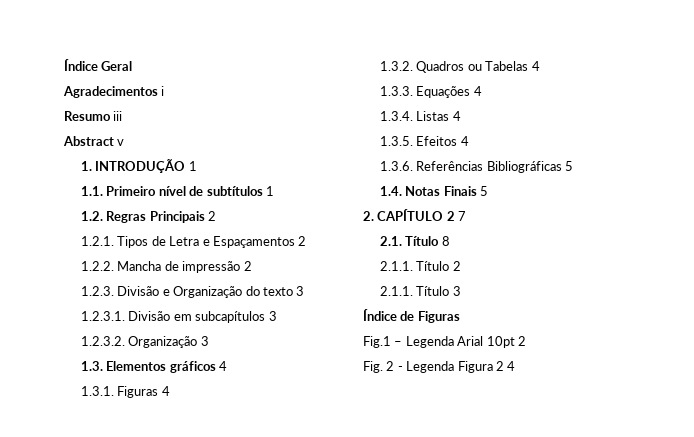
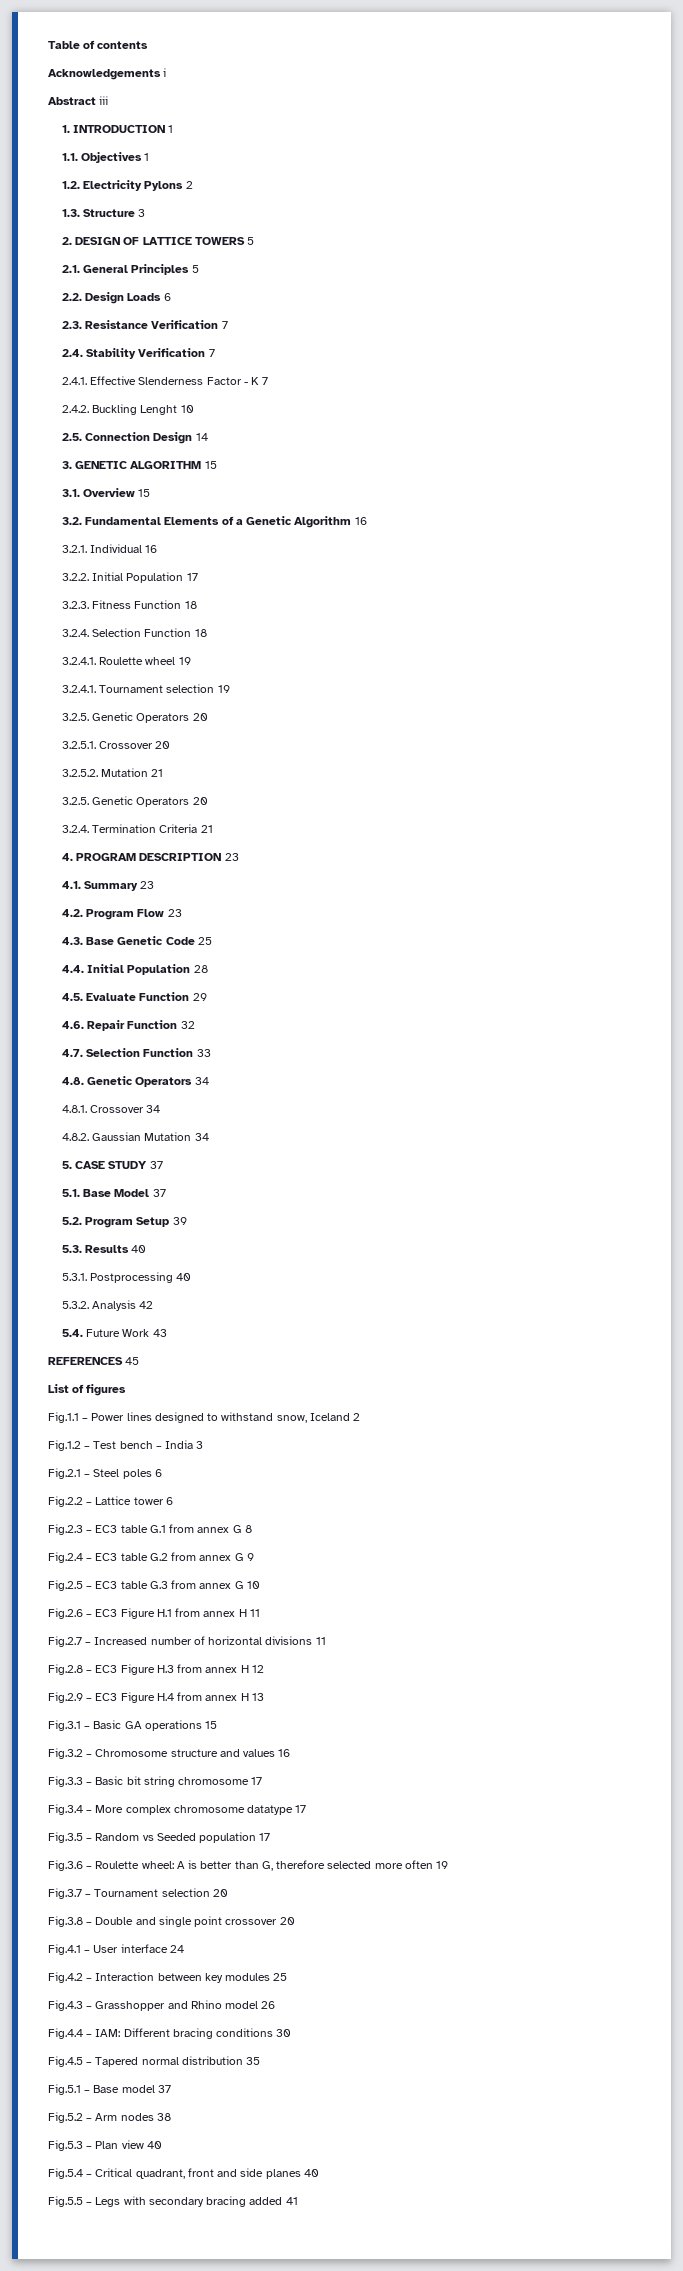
- Índice Geral
- Agradecimentos i
+ Table of contents
+ Acknowledgements i
- Resumo iii
+ Abstract iii
- Abstract v
- 1. INTRODUÇÃO 1
+ 1. INTRODUCTION 1
- 1.1. Primeiro nível de subtítulos 1
+ 1.1. Objectives 1
- 1.2. Regras Principais 2
- 1.2.1. Tipos de Letra e Espaçamentos 2
- 1.2.2. Mancha de impressão 2
- 1.2.3. Divisão e Organização do texto 3
- 1.2.3.1. Divisão em subcapítulos 3
- 1.2.3.2. Organização 3
- 1.3. Elementos gráficos 4
- 1.3.1. Figuras 4
- 1.3.2. Quadros ou Tabelas 4
- 1.3.3. Equações 4
- 1.3.4. Listas 4
- 1.3.5. Efeitos 4
- 1.3.6. Referências Bibliográficas 5
- 1.4. Notas Finais 5
- 2. CAPÍTULO 2 7
- 2.1. Título 8
- 2.1.1. Título 2
- 2.1.1. Título 3
- Índice de Figuras
- Fig.1 – Legenda Arial 10pt 2
- Fig. 2 - Legenda Figura 2 4
+ 1.2. Electricity Pylons 2
+ 1.3. Structure 3
+ 2. DESIGN OF LATTICE TOWERS 5
+ 2.1. General Principles 5
+ 2.2. Design Loads 6
+ 2.3. Resistance Verification 7
+ 2.4. Stability Verification 7
+ 2.4.1. Effective Slenderness Factor - K 7
+ 2.4.2. Buckling Lenght 10
+ 2.5. Connection Design 14
+ 3. GENETIC ALGORITHM 15
+ 3.1. Overview 15
+ 3.2. Fundamental Elements of a Genetic Algorithm 16
+ 3.2.1. Individual 16
+ 3.2.2. Initial Population 17
+ 3.2.3. Fitness Function 18
+ 3.2.4. Selection Function 18
+ 3.2.4.1. Roulette wheel 19
+ 3.2.4.1. Tournament selection 19
+ 3.2.5. Genetic Operators 20
+ 3.2.5.1. Crossover 20
+ 3.2.5.2. Mutation 21
+ 3.2.5. Genetic Operators 20
+ 3.2.4. Termination Criteria 21
+ 4. PROGRAM DESCRIPTION 23
+ 4.1. Summary 23
+ 4.2. Program Flow 23
+ 4.3. Base Genetic Code 25
+ 4.4. Initial Population 28
+ 4.5. Evaluate Function 29
+ 4.6. Repair Function 32
+ 4.7. Selection Function 33
+ 4.8. Genetic Operators 34
+ 4.8.1. Crossover 34
+ 4.8.2. Gaussian Mutation 34
+ 5. CASE STUDY 37
+ 5.1. Base Model 37
+ 5.2. Program Setup 39
+ 5.3. Results 40
+ 5.3.1. Postprocessing 40
+ 5.3.2. Analysis 42
+ 5.4. Future Work 43
+ REFERENCES 45
+ List of figures
+ Fig.1.1 – Power lines designed to withstand snow, Iceland 2
+ Fig.1.2 – Test bench – India 3
+ Fig.2.1 – Steel poles 6
+ Fig.2.2 – Lattice tower 6
+ Fig.2.3 – EC3 table G.1 from annex G 8
+ Fig.2.4 – EC3 table G.2 from annex G 9
+ Fig.2.5 – EC3 table G.3 from annex G 10
+ Fig.2.6 – EC3 Figure H.1 from annex H 11
+ Fig.2.7 – Increased number of horizontal divisions 11
+ Fig.2.8 – EC3 Figure H.3 from annex H 12
+ Fig.2.9 – EC3 Figure H.4 from annex H 13
+ Fig.3.1 – Basic GA operations 15
+ Fig.3.2 – Chromosome structure and values 16
+ Fig.3.3 – Basic bit string chromosome 17
+ Fig.3.4 – More complex chromosome datatype 17
+ Fig.3.5 – Random vs Seeded population 17
+ Fig.3.6 – Roulette wheel: A is better than G, therefore selected more often 19
+ Fig.3.7 – Tournament selection 20
+ Fig.3.8 – Double and single point crossover 20
+ Fig.4.1 – User interface 24
+ Fig.4.2 – Interaction between key modules 25
+ Fig.4.3 – Grasshopper and Rhino model 26
+ Fig.4.4 – IAM: Different bracing conditions 30
+ Fig.4.5 – Tapered normal distribution 35
+ Fig.5.1 – Base model 37
+ Fig.5.2 – Arm nodes 38
+ Fig.5.3 – Plan view 40
+ Fig.5.4 – Critical quadrant, front and side planes 40
+ Fig.5.5 – Legs with secondary bracing added 41

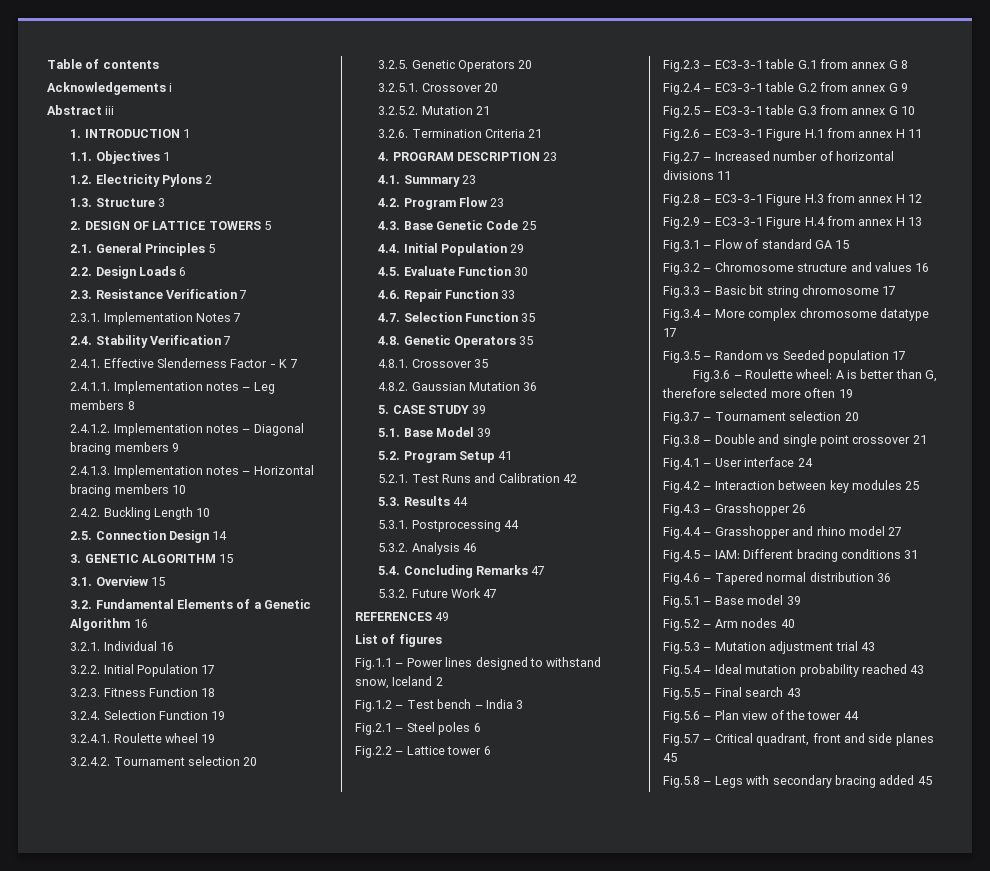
+ 2.3.1. Implementation Notes 7
+ 2.4.1.1. Implementation notes – Leg members 8
+ 2.4.1.2. Implementation notes – Diagonal bracing members 9
+ 2.4.1.3. Implementation notes – Horizontal bracing members 10
- 2.4.2. Buckling Lenght 10
+ 2.4.2. Buckling Length 10
- 3.2.4. Selection Function 18
+ 3.2.4. Selection Function 19
- 3.2.4.1. Tournament selection 19
+ 3.2.4.2. Tournament selection 20
  3.2.5.2. Mutation 21
- 3.2.5. Genetic Operators 20
- 3.2.4. Termination Criteria 21
+ 3.2.6. Termination Criteria 21
- 4.4. Initial Population 28
+ 4.4. Initial Population 29
- 4.5. Evaluate Function 29
+ 4.5. Evaluate Function 30
- 4.6. Repair Function 32
+ 4.6. Repair Function 33
- 4.7. Selection Function 33
+ 4.7. Selection Function 35
- 4.8. Genetic Operators 34
+ 4.8. Genetic Operators 35
- 4.8.1. Crossover 34
+ 4.8.1. Crossover 35
- 4.8.2. Gaussian Mutation 34
+ 4.8.2. Gaussian Mutation 36
- 5. CASE STUDY 37
+ 5. CASE STUDY 39
- 5.1. Base Model 37
+ 5.1. Base Model 39
- 5.2. Program Setup 39
+ 5.2. Program Setup 41
+ 5.2.1. Test Runs and Calibration 42
- 5.3. Results 40
+ 5.3. Results 44
- 5.3.1. Postprocessing 40
+ 5.3.1. Postprocessing 44
- 5.3.2. Analysis 42
+ 5.3.2. Analysis 46
- 5.4. Future Work 43
+ 5.4. Concluding Remarks 47
+ 5.3.2. Future Work 47
- REFERENCES 45
+ REFERENCES 49
- Fig.2.3 – EC3 table G.1 from annex G 8
+ Fig.2.3 – EC3-3-1 table G.1 from annex G 8
- Fig.2.4 – EC3 table G.2 from annex G 9
+ Fig.2.4 – EC3-3-1 table G.2 from annex G 9
- Fig.2.5 – EC3 table G.3 from annex G 10
+ Fig.2.5 – EC3-3-1 table G.3 from annex G 10
- Fig.2.6 – EC3 Figure H.1 from annex H 11
+ Fig.2.6 – EC3-3-1 Figure H.1 from annex H 11
- Fig.2.8 – EC3 Figure H.3 from annex H 12
+ Fig.2.8 – EC3-3-1 Figure H.3 from annex H 12
- Fig.2.9 – EC3 Figure H.4 from annex H 13
+ Fig.2.9 – EC3-3-1 Figure H.4 from annex H 13
- Fig.3.1 – Basic GA operations 15
+ Fig.3.1 – Flow of standard GA 15
- Fig.3.8 – Double and single point crossover 20
+ Fig.3.8 – Double and single point crossover 21
- Fig.4.3 – Grasshopper and Rhino model 26
+ Fig.4.3 – Grasshopper 26
- Fig.4.4 – IAM: Different bracing conditions 30
- Fig.4.5 – Tapered normal distribution 35
+ Fig.4.4 – Grasshopper and rhino model 27
+ Fig.4.5 – IAM: Different bracing conditions 31
+ Fig.4.6 – Tapered normal distribution 36
- Fig.5.1 – Base model 37
+ Fig.5.1 – Base model 39
- Fig.5.2 – Arm nodes 38
+ Fig.5.2 – Arm nodes 40
- Fig.5.3 – Plan view 40
- Fig.5.4 – Critical quadrant, front and side planes 40
- Fig.5.5 – Legs with secondary bracing added 41
+ Fig.5.3 – Mutation adjustment trial 43
+ Fig.5.4 – Ideal mutation probability reached 43
+ Fig.5.5 – Final search 43
+ Fig.5.6 – Plan view of the tower 44
+ Fig.5.7 – Critical quadrant, front and side planes 45
+ Fig.5.8 – Legs with secondary bracing added 45

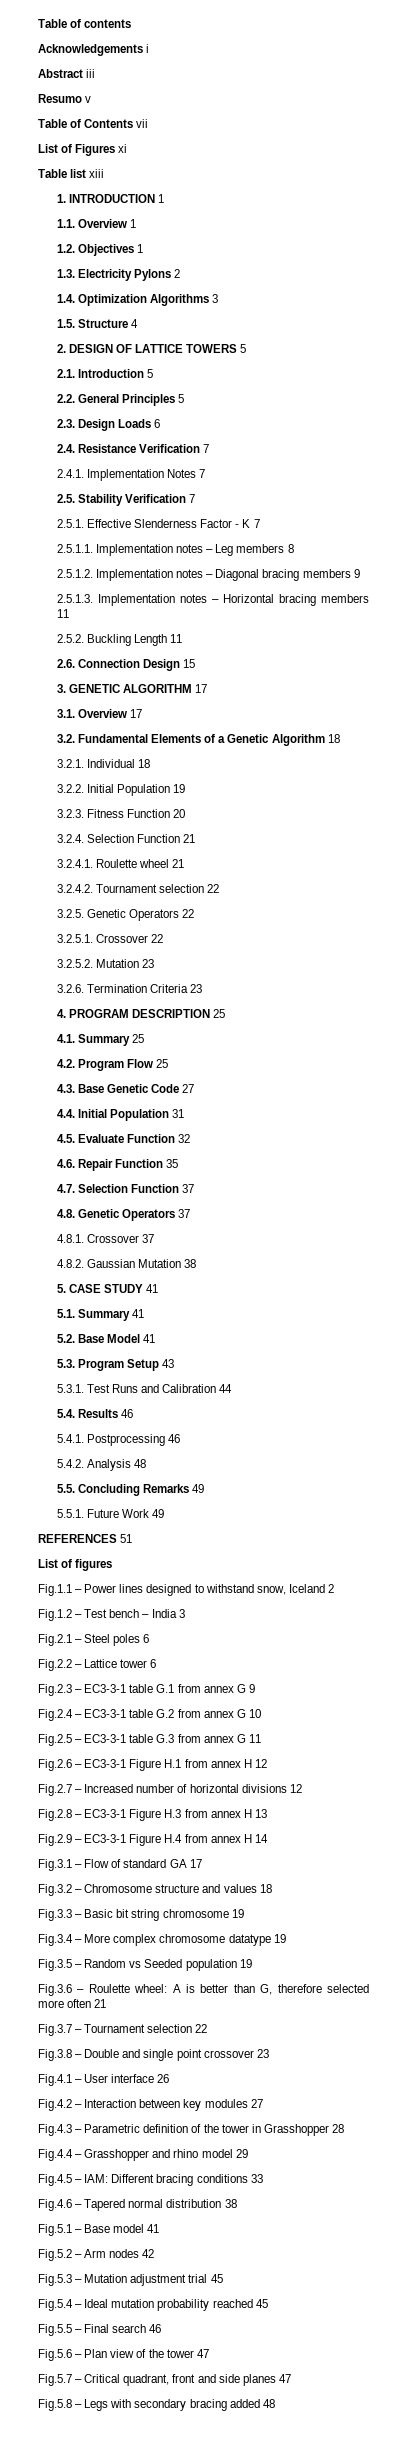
+ Resumo v
+ Table of Contents vii
+ List of Figures xi
+ Table list xiii
- 1.1. Objectives 1
+ 1.1. Overview 1
+ 1.2. Objectives 1
- 1.2. Electricity Pylons 2
+ 1.3. Electricity Pylons 2
- 1.3. Structure 3
+ 1.4. Optimization Algorithms 3
+ 1.5. Structure 4
- 2.1. General Principles 5
+ 2.1. Introduction 5
+ 2.2. General Principles 5
- 2.2. Design Loads 6
+ 2.3. Design Loads 6
- 2.3. Resistance Verification 7
+ 2.4. Resistance Verification 7
- 2.3.1. Implementation Notes 7
+ 2.4.1. Implementation Notes 7
- 2.4. Stability Verification 7
+ 2.5. Stability Verification 7
- 2.4.1. Effective Slenderness Factor - K 7
+ 2.5.1. Effective Slenderness Factor - K 7
- 2.4.1.1. Implementation notes – Leg members 8
+ 2.5.1.1. Implementation notes – Leg members 8
- 2.4.1.2. Implementation notes – Diagonal bracing members 9
+ 2.5.1.2. Implementation notes – Diagonal bracing members 9
- 2.4.1.3. Implementation notes – Horizontal bracing members 10
- 2.4.2. Buckling Length 10
- 2.5. Connection Design 14
+ 2.5.1.3. Implementation notes – Horizontal bracing members 11
+ 2.5.2. Buckling Length 11
+ 2.6. Connection Design 15
- 3. GENETIC ALGORITHM 15
+ 3. GENETIC ALGORITHM 17
- 3.1. Overview 15
+ 3.1. Overview 17
- 3.2. Fundamental Elements of a Genetic Algorithm 16
+ 3.2. Fundamental Elements of a Genetic Algorithm 18
- 3.2.1. Individual 16
+ 3.2.1. Individual 18
- 3.2.2. Initial Population 17
+ 3.2.2. Initial Population 19
- 3.2.3. Fitness Function 18
+ 3.2.3. Fitness Function 20
- 3.2.4. Selection Function 19
+ 3.2.4. Selection Function 21
- 3.2.4.1. Roulette wheel 19
+ 3.2.4.1. Roulette wheel 21
- 3.2.4.2. Tournament selection 20
+ 3.2.4.2. Tournament selection 22
- 3.2.5. Genetic Operators 20
+ 3.2.5. Genetic Operators 22
- 3.2.5.1. Crossover 20
+ 3.2.5.1. Crossover 22
- 3.2.5.2. Mutation 21
+ 3.2.5.2. Mutation 23
- 3.2.6. Termination Criteria 21
+ 3.2.6. Termination Criteria 23
- 4. PROGRAM DESCRIPTION 23
+ 4. PROGRAM DESCRIPTION 25
- 4.1. Summary 23
+ 4.1. Summary 25
- 4.2. Program Flow 23
+ 4.2. Program Flow 25
- 4.3. Base Genetic Code 25
+ 4.3. Base Genetic Code 27
- 4.4. Initial Population 29
+ 4.4. Initial Population 31
- 4.5. Evaluate Function 30
+ 4.5. Evaluate Function 32
- 4.6. Repair Function 33
+ 4.6. Repair Function 35
- 4.7. Selection Function 35
+ 4.7. Selection Function 37
- 4.8. Genetic Operators 35
+ 4.8. Genetic Operators 37
- 4.8.1. Crossover 35
+ 4.8.1. Crossover 37
- 4.8.2. Gaussian Mutation 36
+ 4.8.2. Gaussian Mutation 38
- 5. CASE STUDY 39
+ 5. CASE STUDY 41
- 5.1. Base Model 39
- 5.2. Program Setup 41
- 5.2.1. Test Runs and Calibration 42
- 5.3. Results 44
- 5.3.1. Postprocessing 44
- 5.3.2. Analysis 46
- 5.4. Concluding Remarks 47
- 5.3.2. Future Work 47
+ 5.1. Summary 41
+ 5.2. Base Model 41
+ 5.3. Program Setup 43
+ 5.3.1. Test Runs and Calibration 44
+ 5.4. Results 46
+ 5.4.1. Postprocessing 46
+ 5.4.2. Analysis 48
+ 5.5. Concluding Remarks 49
+ 5.5.1. Future Work 49
- REFERENCES 49
+ REFERENCES 51
- Fig.2.3 – EC3-3-1 table G.1 from annex G 8
+ Fig.2.3 – EC3-3-1 table G.1 from annex G 9
- Fig.2.4 – EC3-3-1 table G.2 from annex G 9
+ Fig.2.4 – EC3-3-1 table G.2 from annex G 10
- Fig.2.5 – EC3-3-1 table G.3 from annex G 10
+ Fig.2.5 – EC3-3-1 table G.3 from annex G 11
- Fig.2.6 – EC3-3-1 Figure H.1 from annex H 11
+ Fig.2.6 – EC3-3-1 Figure H.1 from annex H 12
- Fig.2.7 – Increased number of horizontal divisions 11
+ Fig.2.7 – Increased number of horizontal divisions 12
- Fig.2.8 – EC3-3-1 Figure H.3 from annex H 12
+ Fig.2.8 – EC3-3-1 Figure H.3 from annex H 13
- Fig.2.9 – EC3-3-1 Figure H.4 from annex H 13
+ Fig.2.9 – EC3-3-1 Figure H.4 from annex H 14
- Fig.3.1 – Flow of standard GA 15
+ Fig.3.1 – Flow of standard GA 17
- Fig.3.2 – Chromosome structure and values 16
+ Fig.3.2 – Chromosome structure and values 18
- Fig.3.3 – Basic bit string chromosome 17
+ Fig.3.3 – Basic bit string chromosome 19
- Fig.3.4 – More complex chromosome datatype 17
+ Fig.3.4 – More complex chromosome datatype 19
- Fig.3.5 – Random vs Seeded population 17
+ Fig.3.5 – Random vs Seeded population 19
- Fig.3.6 – Roulette wheel: A is better than G, therefore selected more often 19
+ Fig.3.6 – Roulette wheel: A is better than G, therefore selected more often 21
- Fig.3.7 – Tournament selection 20
+ Fig.3.7 – Tournament selection 22
- Fig.3.8 – Double and single point crossover 21
+ Fig.3.8 – Double and single point crossover 23
- Fig.4.1 – User interface 24
+ Fig.4.1 – User interface 26
- Fig.4.2 – Interaction between key modules 25
+ Fig.4.2 – Interaction between key modules 27
- Fig.4.3 – Grasshopper 26
+ Fig.4.3 – Parametric definition of the tower in Grasshopper 28
- Fig.4.4 – Grasshopper and rhino model 27
+ Fig.4.4 – Grasshopper and rhino model 29
- Fig.4.5 – IAM: Different bracing conditions 31
+ Fig.4.5 – IAM: Different bracing conditions 33
- Fig.4.6 – Tapered normal distribution 36
+ Fig.4.6 – Tapered normal distribution 38
- Fig.5.1 – Base model 39
+ Fig.5.1 – Base model 41
- Fig.5.2 – Arm nodes 40
+ Fig.5.2 – Arm nodes 42
- Fig.5.3 – Mutation adjustment trial 43
+ Fig.5.3 – Mutation adjustment trial 45
- Fig.5.4 – Ideal mutation probability reached 43
+ Fig.5.4 – Ideal mutation probability reached 45
- Fig.5.5 – Final search 43
+ Fig.5.5 – Final search 46
- Fig.5.6 – Plan view of the tower 44
+ Fig.5.6 – Plan view of the tower 47
- Fig.5.7 – Critical quadrant, front and side planes 45
+ Fig.5.7 – Critical quadrant, front and side planes 47
- Fig.5.8 – Legs with secondary bracing added 45
+ Fig.5.8 – Legs with secondary bracing added 48

